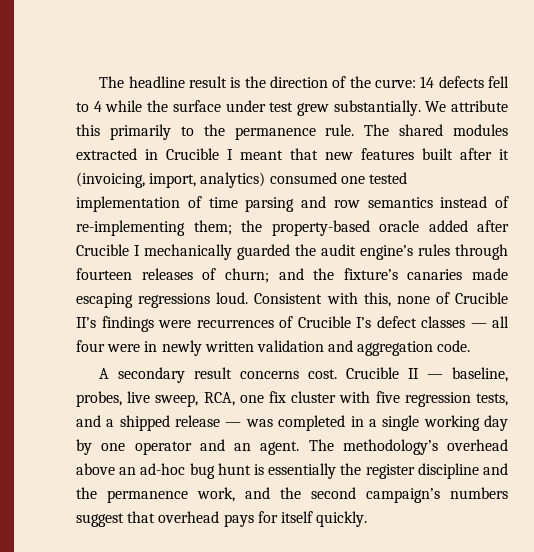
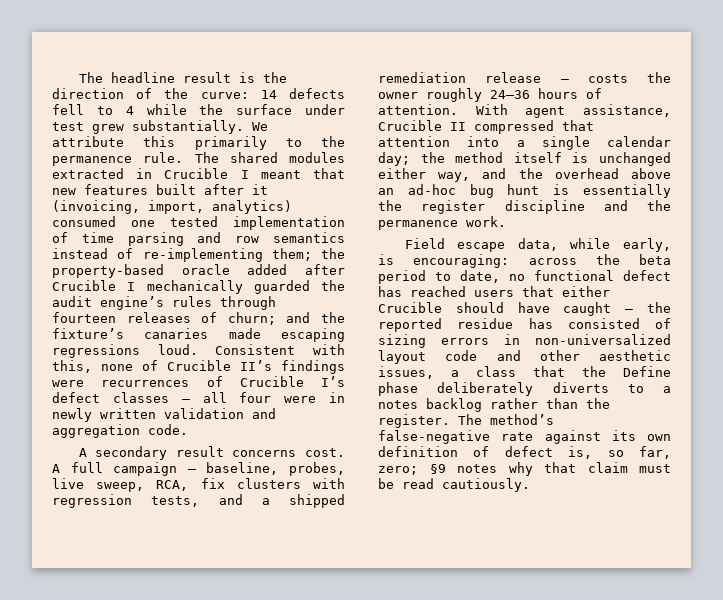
- Crucible II — baseline, probes, live sweep, RCA, one fix cluster with five regression tests, and a shipped release — was completed in a single working day by one operator and an agent. The methodology’s overhead above an ad-hoc bug hunt is essentially the register discipline and the permanence work, and the second campaign’s numbers suggest that overhead pays for itself quickly.
+ A full campaign — baseline, probes, live sweep, RCA, fix clusters with regression tests, and a shipped remediation release — costs the owner roughly 24–36 hours of attention. With agent assistance, Crucible II compressed that attention into a single calendar day; the method itself is unchanged either way, and the overhead above an ad-hoc bug hunt is essentially the register discipline and the permanence work.
+ Field escape data, while early, is encouraging: across the beta period to date, no functional defect has reached users that either Crucible should have caught — the reported residue has consisted of sizing errors in non-universalized layout code and other aesthetic issues, a class that the Define phase deliberately diverts to a notes backlog rather than the register. The method’s false-negative rate against its own definition of defect is, so far, zero; §9 notes why that claim must be read cautiously.

